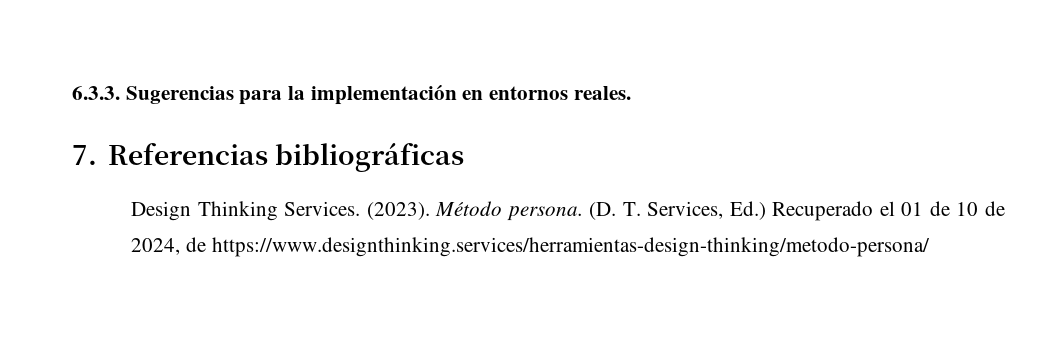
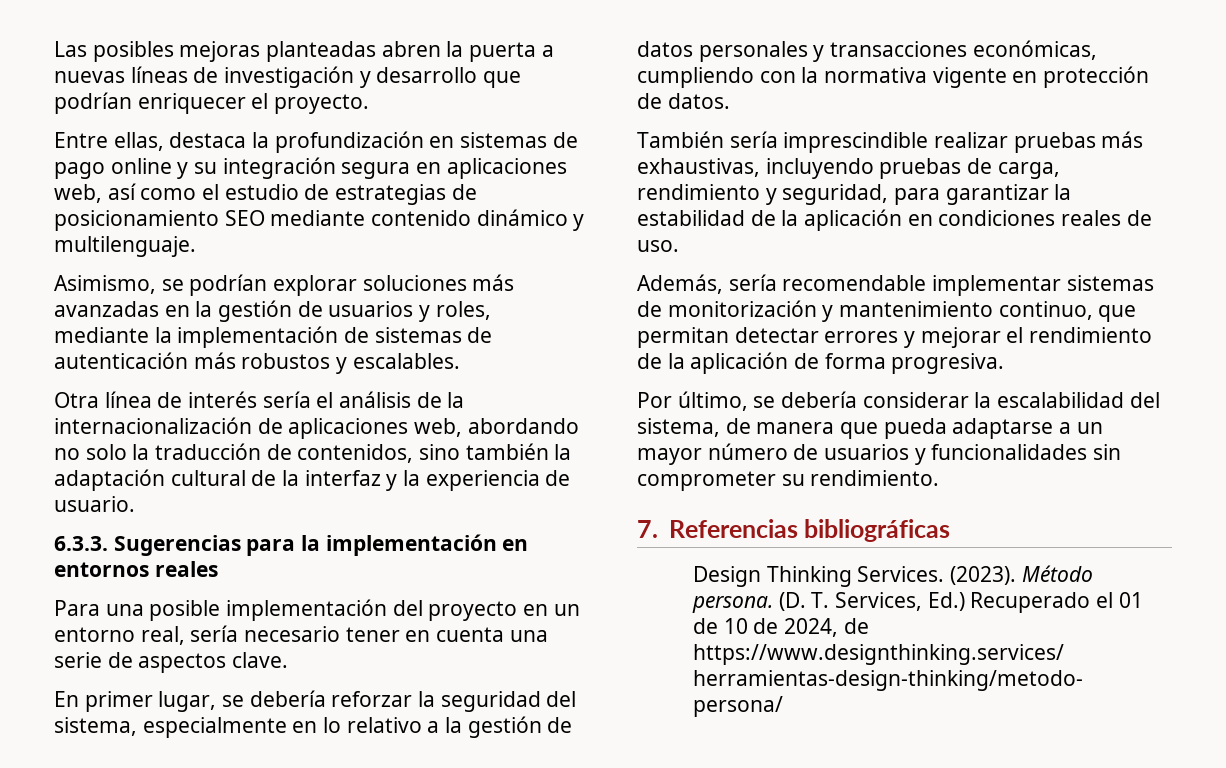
+ Las posibles mejoras planteadas abren la puerta a nuevas líneas de investigación y desarrollo que podrían enriquecer el proyecto.
+ Entre ellas, destaca la profundización en sistemas de pago online y su integración segura en aplicaciones web, así como el estudio de estrategias de posicionamiento SEO mediante contenido dinámico y multilenguaje.
+ Asimismo, se podrían explorar soluciones más avanzadas en la gestión de usuarios y roles, mediante la implementación de sistemas de autenticación más robustos y escalables.
+ Otra línea de interés sería el análisis de la internacionalización de aplicaciones web, abordando no solo la traducción de contenidos, sino también la adaptación cultural de la interfaz y la experiencia de usuario.
- 6.3.3. Sugerencias para la implementación en entornos reales.
+ 6.3.3. Sugerencias para la implementación en entornos reales
+ Para una posible implementación del proyecto en un entorno real, sería necesario tener en cuenta una serie de aspectos clave.
+ En primer lugar, se debería reforzar la seguridad del sistema, especialmente en lo relativo a la gestión de datos personales y transacciones económicas, cumpliendo con la normativa vigente en protección de datos.
+ También sería imprescindible realizar pruebas más exhaustivas, incluyendo pruebas de carga, rendimiento y seguridad, para garantizar la estabilidad de la aplicación en condiciones reales de uso.
+ Además, sería recomendable implementar sistemas de monitorización y mantenimiento continuo, que permitan detectar errores y mejorar el rendimiento de la aplicación de forma progresiva.
+ Por último, se debería considerar la escalabilidad del sistema, de manera que pueda adaptarse a un mayor número de usuarios y funcionalidades sin comprometer su rendimiento.

